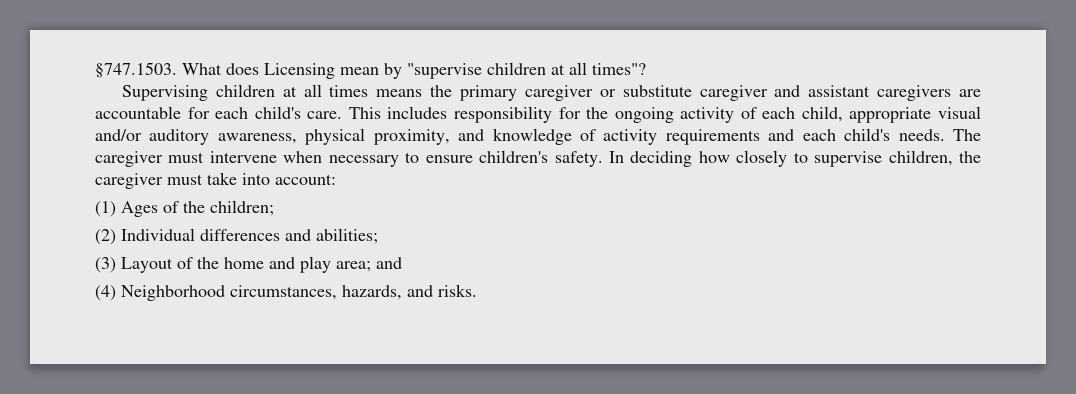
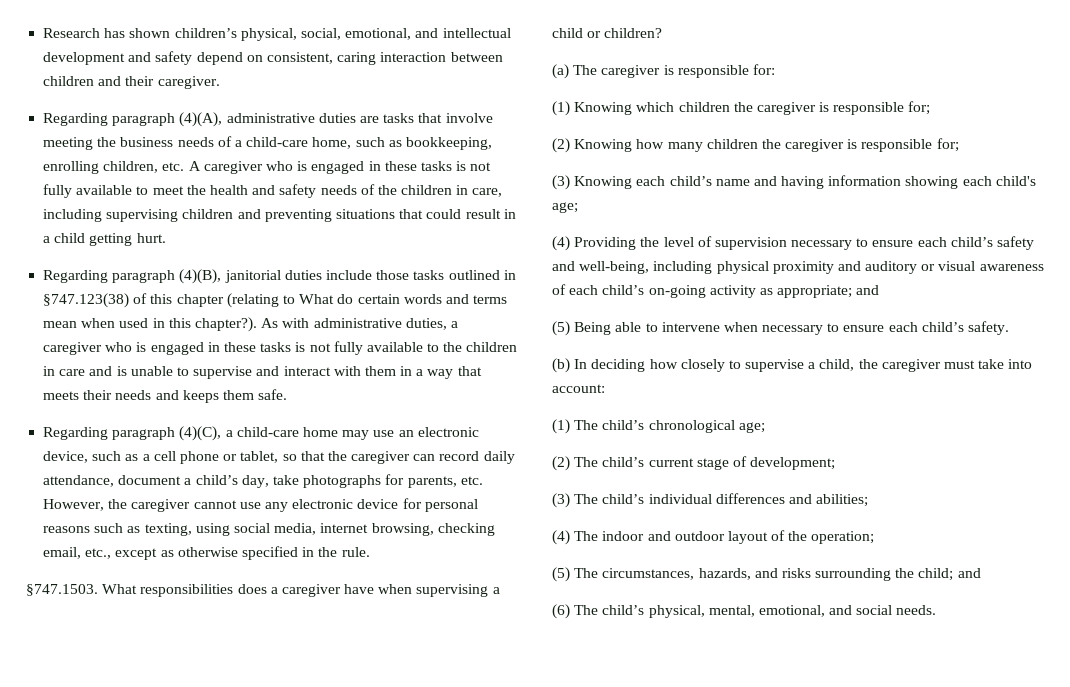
- §747.1503. What does Licensing mean by "supervise children at all times"?
- Supervising children at all times means the primary caregiver or substitute caregiver and assistant caregivers are accountable for each child's care. This includes responsibility for the ongoing activity of each child, appropriate visual and/or auditory awareness, physical proximity, and knowledge of activity requirements and each child's needs. The caregiver must intervene when necessary to ensure children's safety. In deciding how closely to supervise children, the caregiver must take into account:
+ Research has shown children’s physical, social, emotional, and intellectual development and safety depend on consistent, caring interaction between children and their caregiver.
+ Regarding paragraph (4)(A), administrative duties are tasks that involve meeting the business needs of a child-care home, such as bookkeeping, enrolling children, etc. A caregiver who is engaged in these tasks is not fully available to meet the health and safety needs of the children in care, including supervising children and preventing situations that could result in a child getting hurt.
+ Regarding paragraph (4)(B), janitorial duties include those tasks outlined in §747.123(38) of this chapter (relating to What do certain words and terms mean when used in this chapter?). As with administrative duties, a caregiver who is engaged in these tasks is not fully available to the children in care and is unable to supervise and interact with them in a way that meets their needs and keeps them safe.
+ Regarding paragraph (4)(C), a child-care home may use an electronic device, such as a cell phone or tablet, so that the caregiver can record daily attendance, document a child’s day, take photographs for parents, etc. However, the caregiver cannot use any electronic device for personal reasons such as texting, using social media, internet browsing, checking email, etc., except as otherwise specified in the rule.
+ §747.1503. What responsibilities does a caregiver have when supervising a child or children?
+ (a) The caregiver is responsible for:
+ (1) Knowing which children the caregiver is responsible for;
+ (2) Knowing how many children the caregiver is responsible for;
+ (3) Knowing each child’s name and having information showing each child's age;
+ (4) Providing the level of supervision necessary to ensure each child’s safety and well-being, including physical proximity and auditory or visual awareness of each child’s on-going activity as appropriate; and
+ (5) Being able to intervene when necessary to ensure each child’s safety.
+ (b) In deciding how closely to supervise a child, the caregiver must take into account:
- (1) Ages of the children;
- (2) Individual differences and abilities;
- (3) Layout of the home and play area; and
- (4) Neighborhood circumstances, hazards, and risks.
+ (1) The child’s chronological age;
+ (2) The child’s current stage of development;
+ (3) The child’s individual differences and abilities;
+ (4) The indoor and outdoor layout of the operation;
+ (5) The circumstances, hazards, and risks surrounding the child; and
+ (6) The child’s physical, mental, emotional, and social needs.

